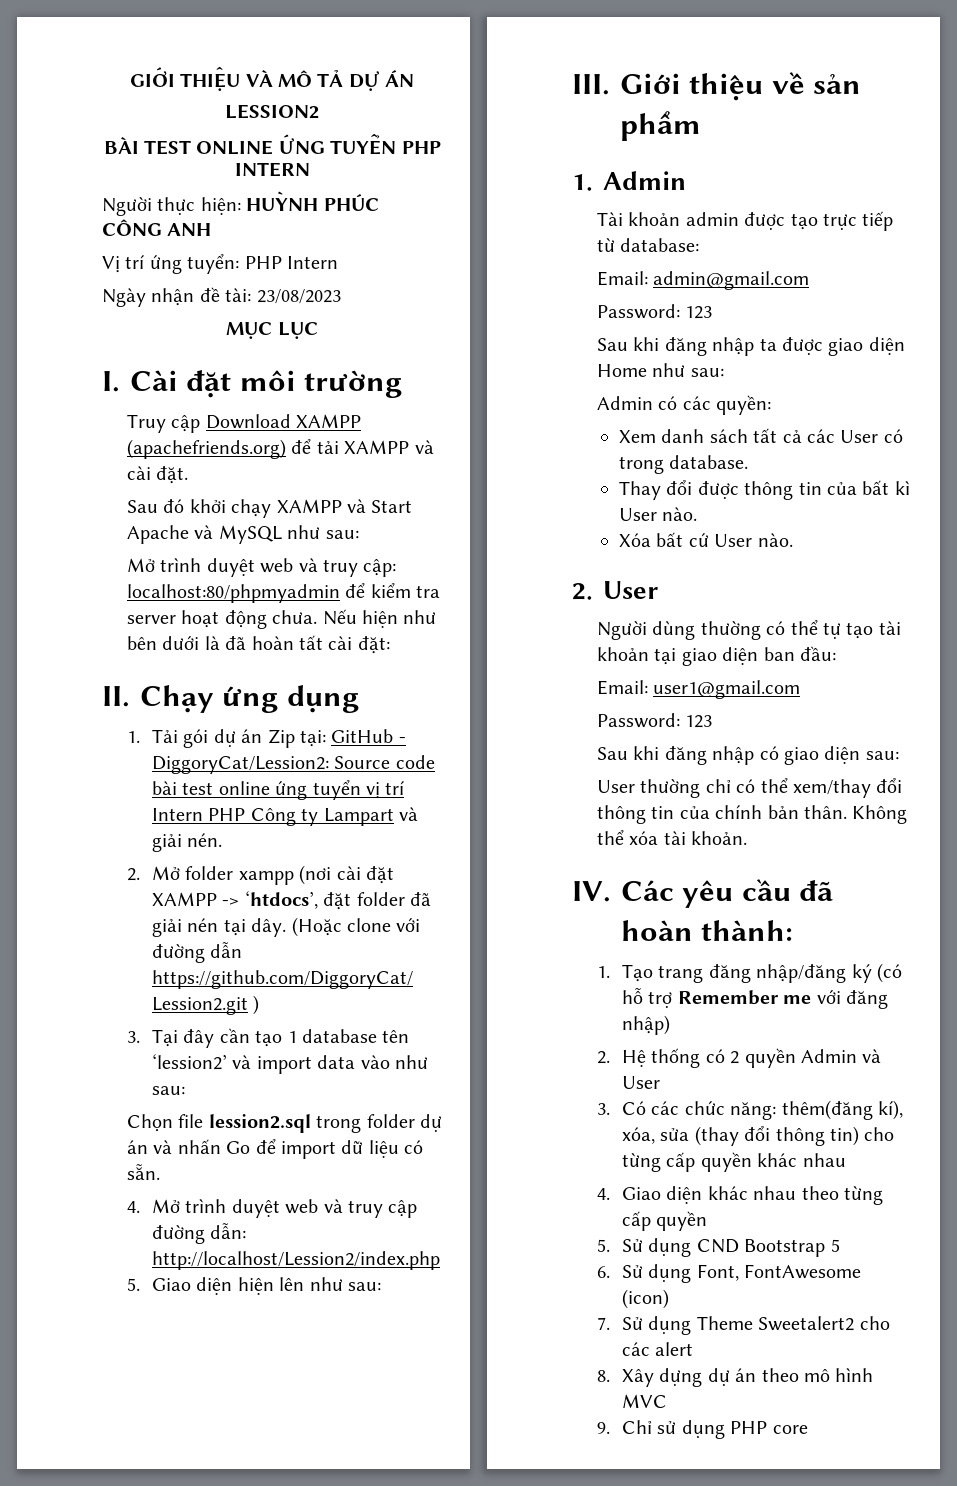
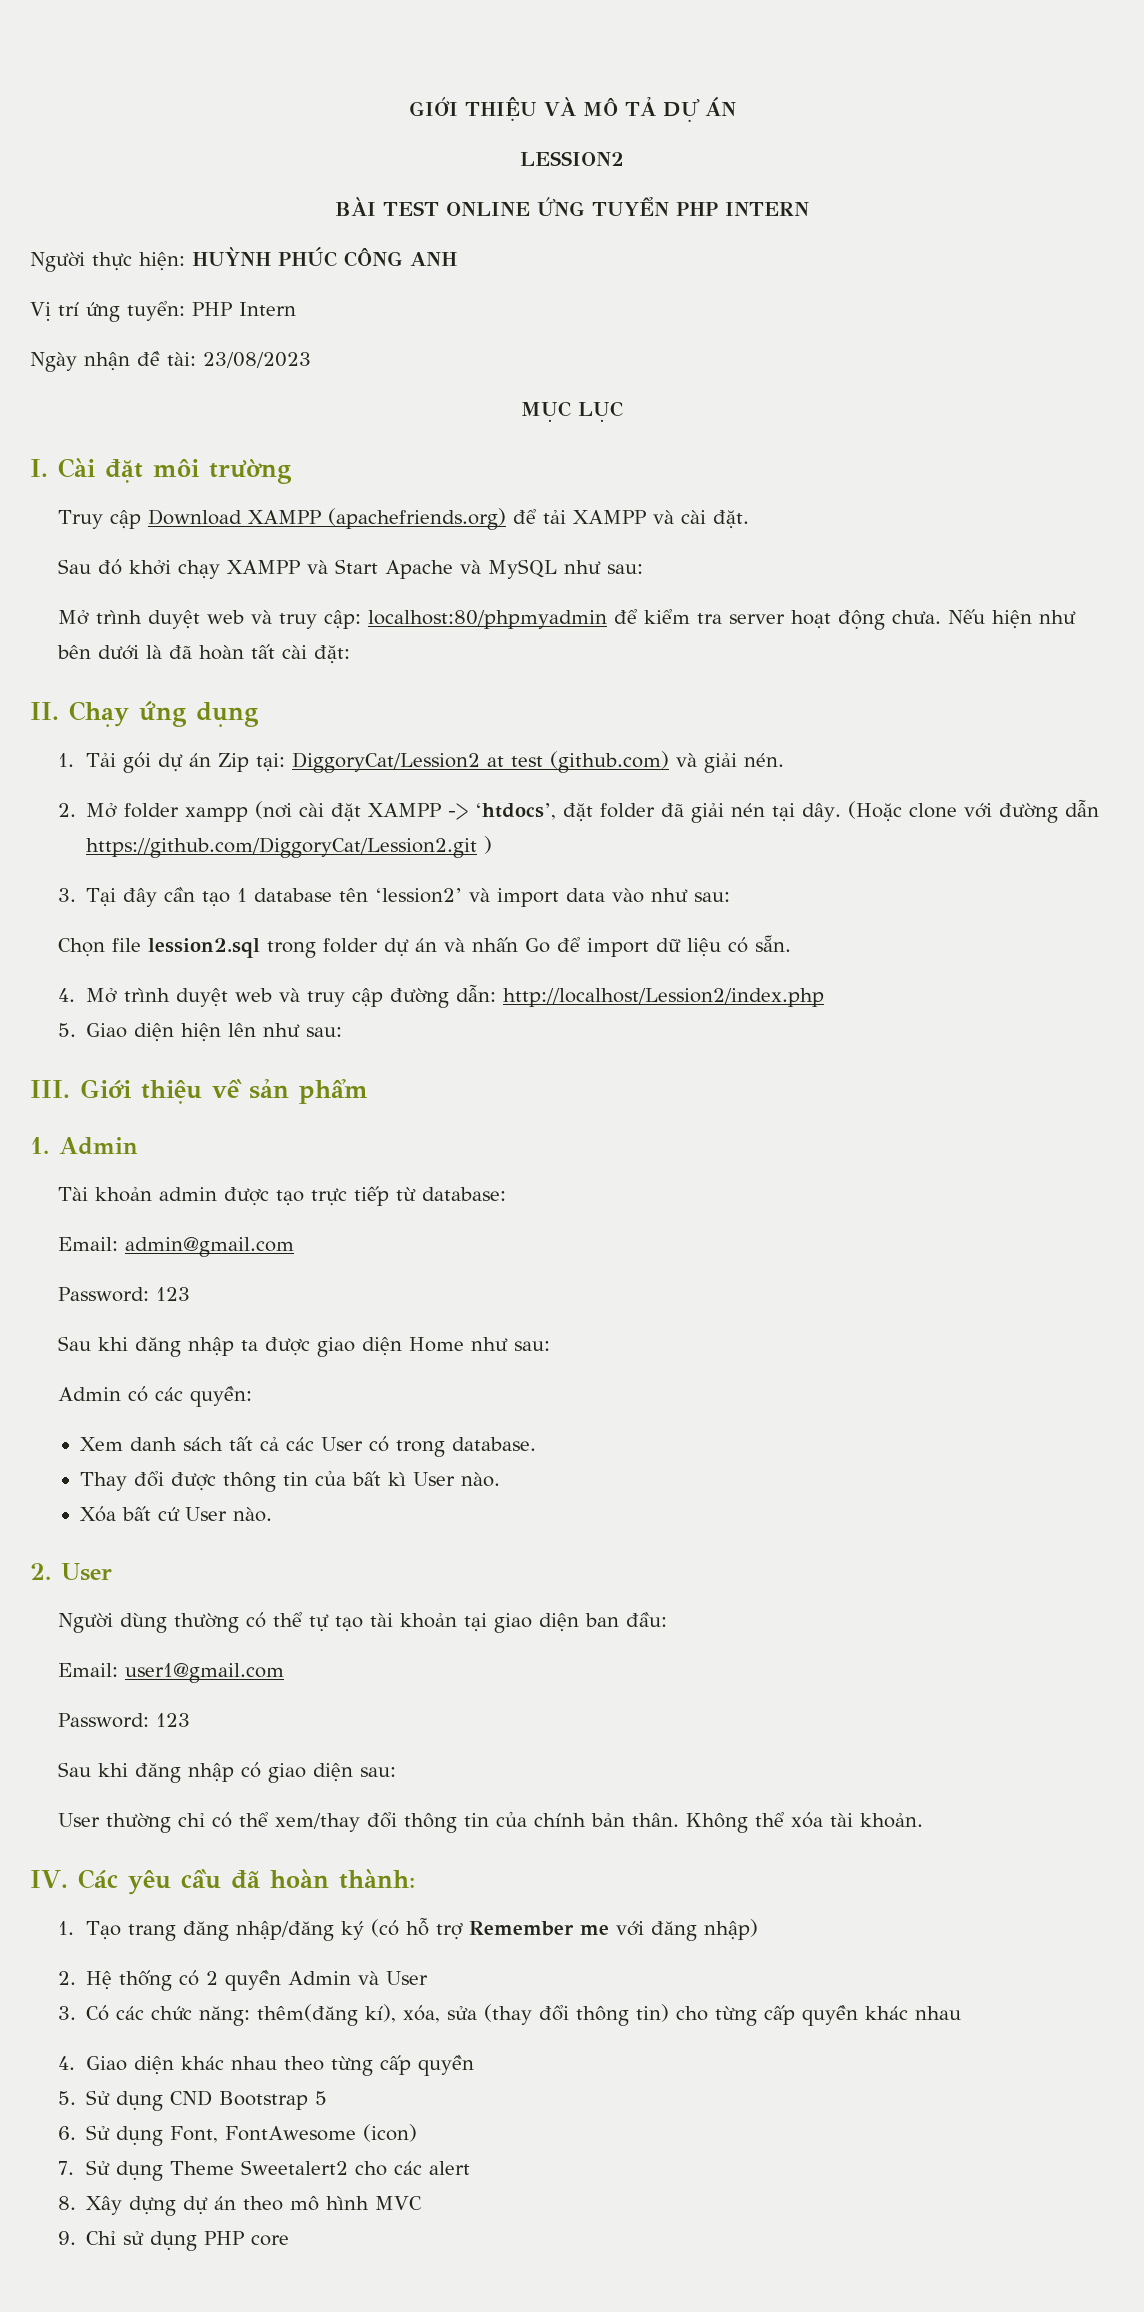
- 1. Tải gói dự án Zip tại: GitHub - DiggoryCat/Lession2: Source code bài test online ứng tuyển vị trí Intern PHP Công ty Lampart và giải nén.
+ 1. Tải gói dự án Zip tại: DiggoryCat/Lession2 at test (github.com) và giải nén.

